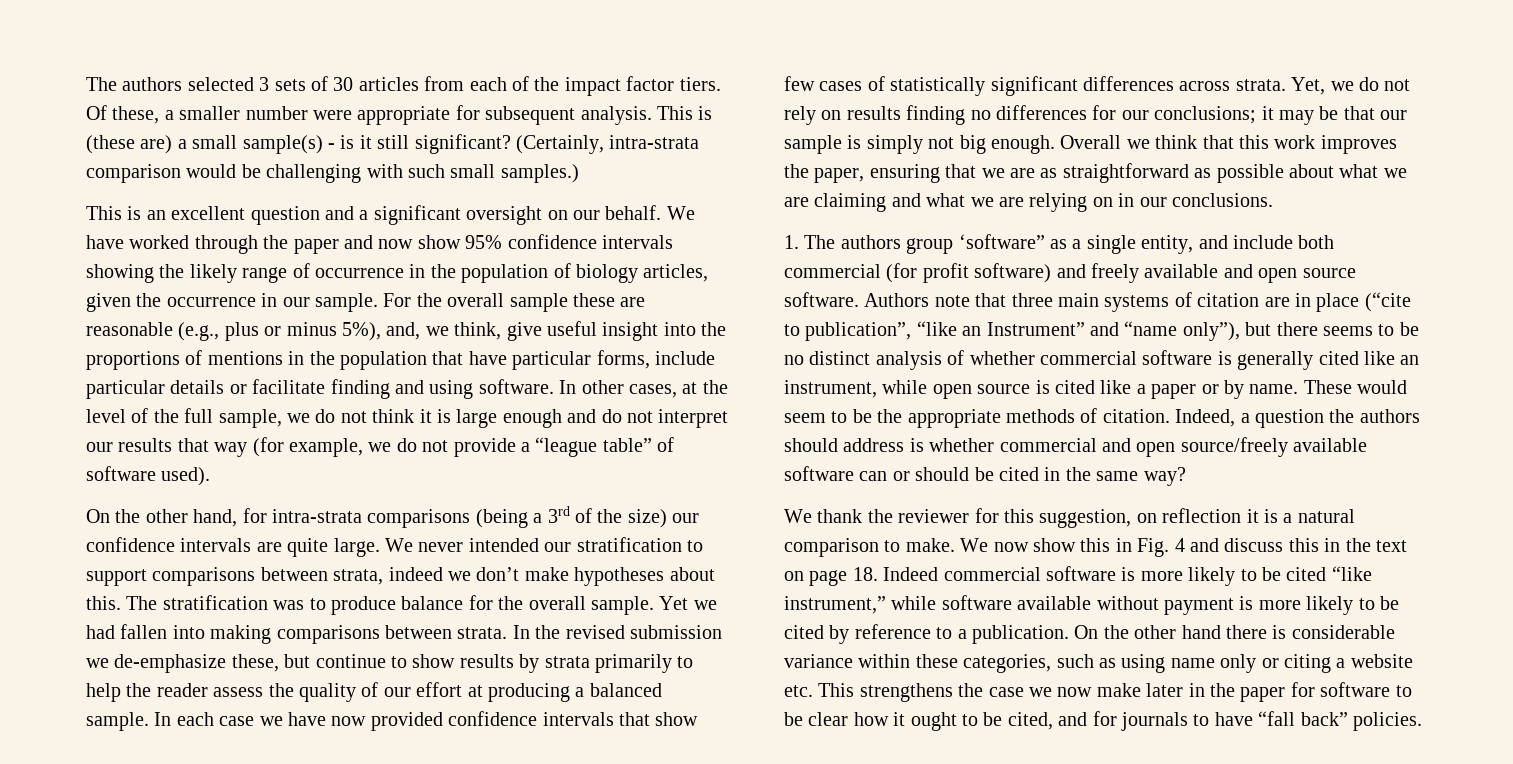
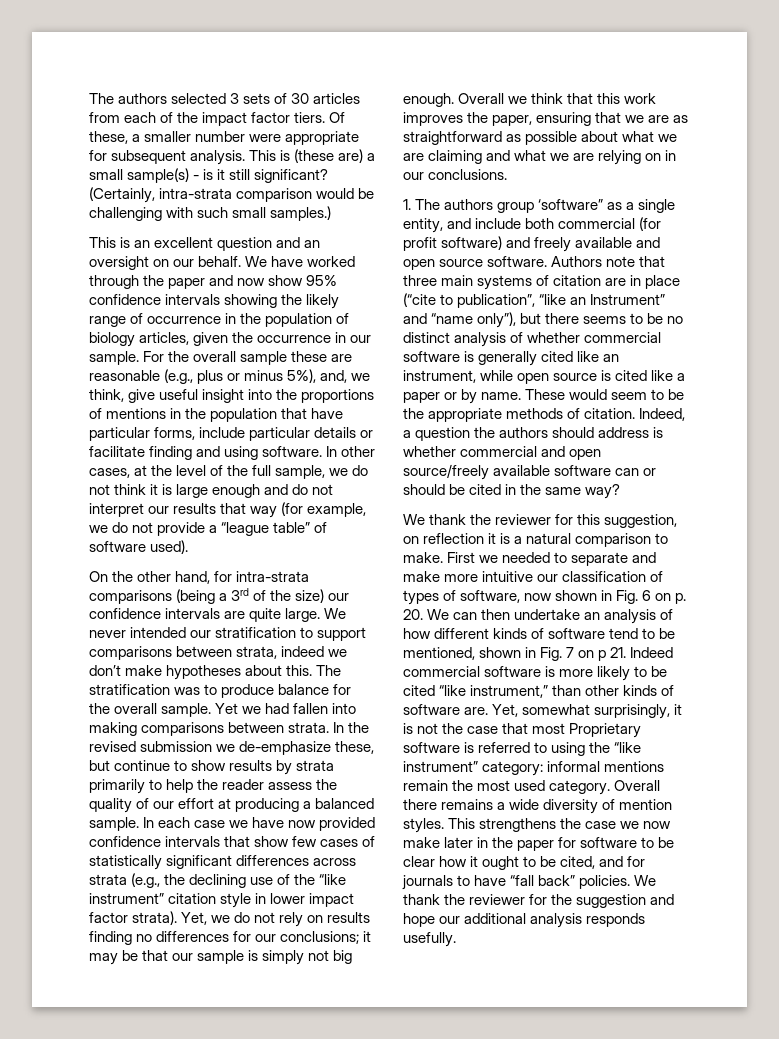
- This is an excellent question and a significant oversight on our behalf.
+ This is an excellent question and an oversight on our behalf.
- In each case we have now provided confidence intervals that show few cases of statistically significant differences across strata.
+ In each case we have now provided confidence intervals that show few cases of statistically significant differences across strata (e.g., the declining use of the “like instrument” citation style in lower impact factor strata).
- We now show this in Fig. 4 and discuss this in the text on page 18. Indeed commercial software is more likely to be cited “like instrument,” while software available without payment is more likely to be cited by reference to a publication. On the other hand there is considerable variance within these categories, such as using name only or citing a website etc. This strengthens the case we now make later in the paper for software to be clear how it ought to be cited, and for journals to have “fall back” policies.
+ First we needed to separate and make more intuitive our classification of types of software, now shown in Fig. 6 on p. 20. We can then undertake an analysis of how different kinds of software tend to be mentioned, shown in Fig. 7 on p 21. Indeed commercial software is more likely to be cited “like instrument,” than other kinds of software are. Yet, somewhat surprisingly, it is not the case that most Proprietary software is referred to using the “like instrument” category: informal mentions remain the most used category. Overall there remains a wide diversity of mention styles. This strengthens the case we now make later in the paper for software to be clear how it ought to be cited, and for journals to have “fall back” policies.
+ We thank the reviewer for the suggestion and hope our additional analysis responds usefully.

